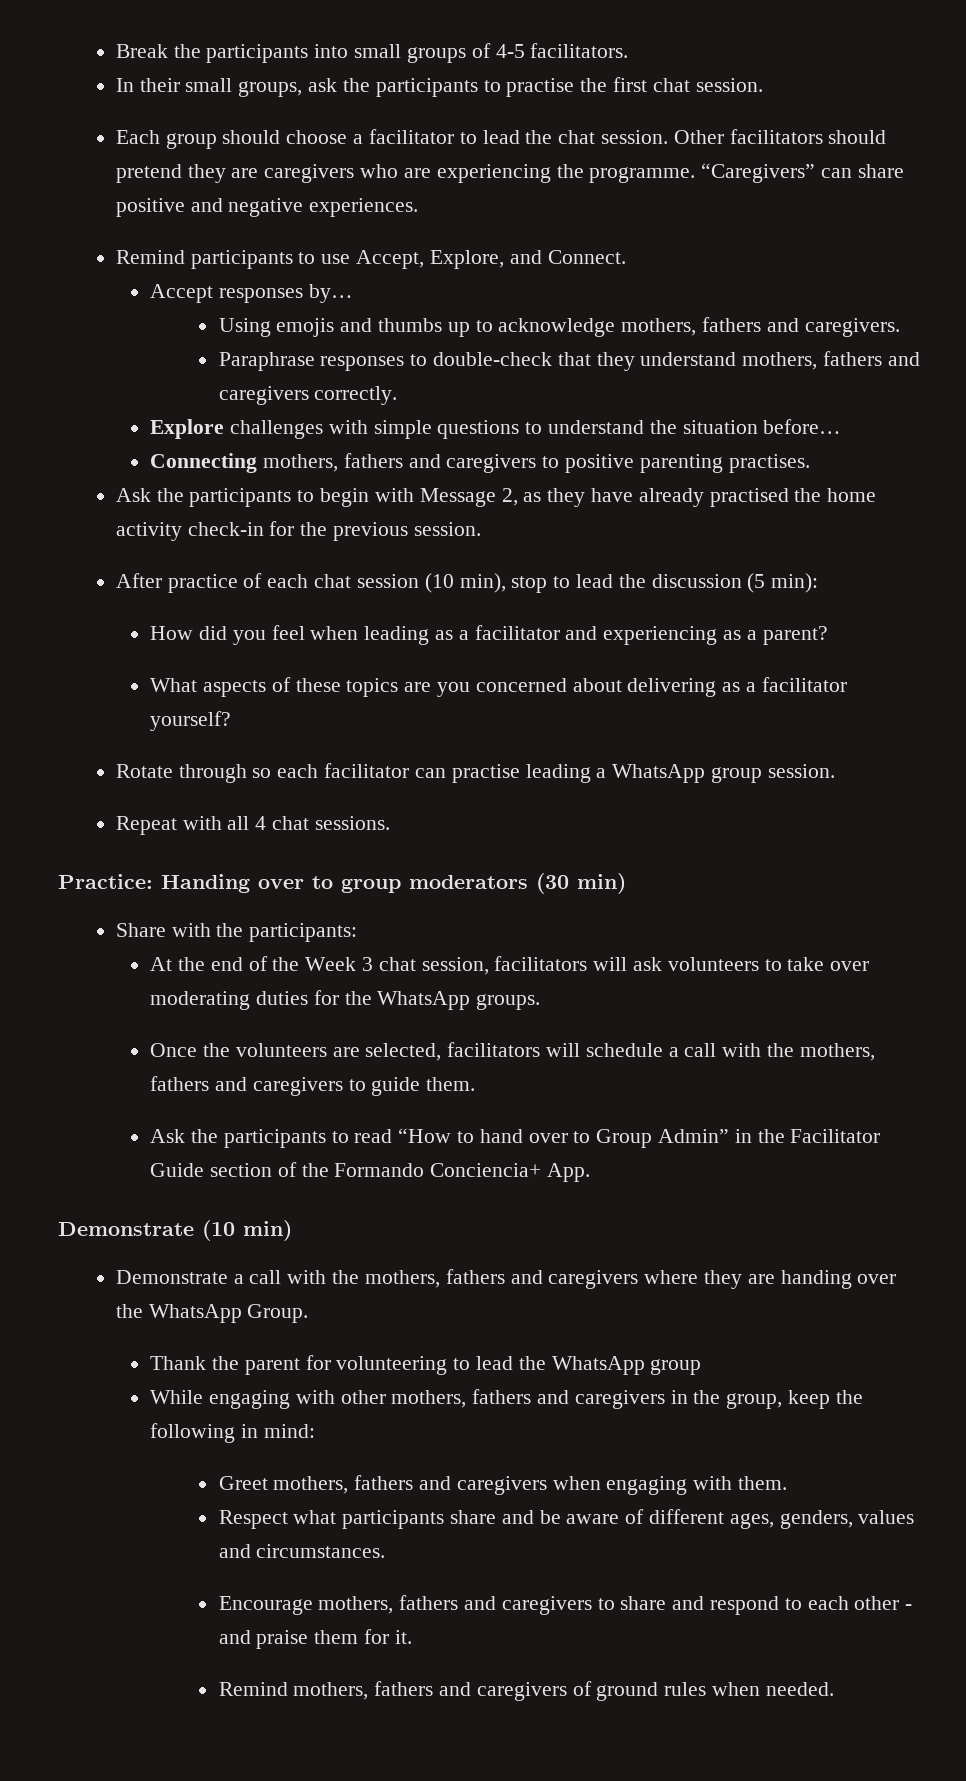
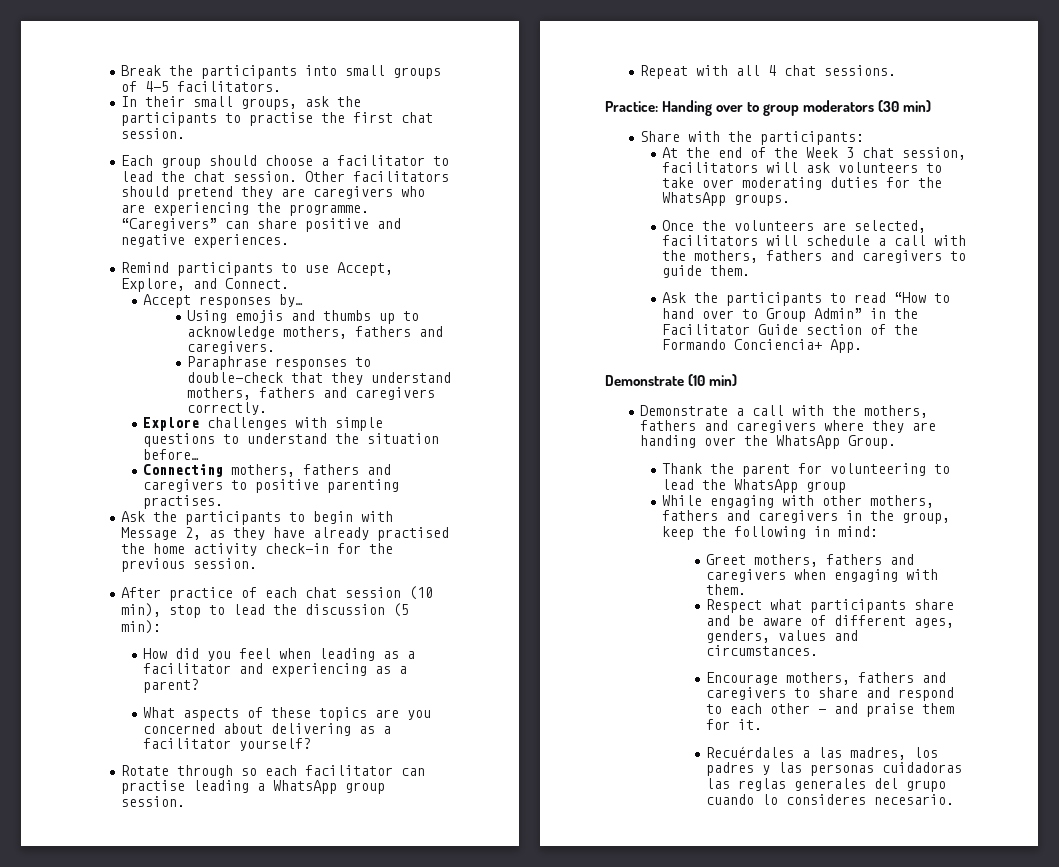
- Remind mothers, fathers and caregivers of ground rules when needed.
+ Recuérdales a las madres, los padres y las personas cuidadoras las reglas generales del grupo cuando lo consideres necesario.

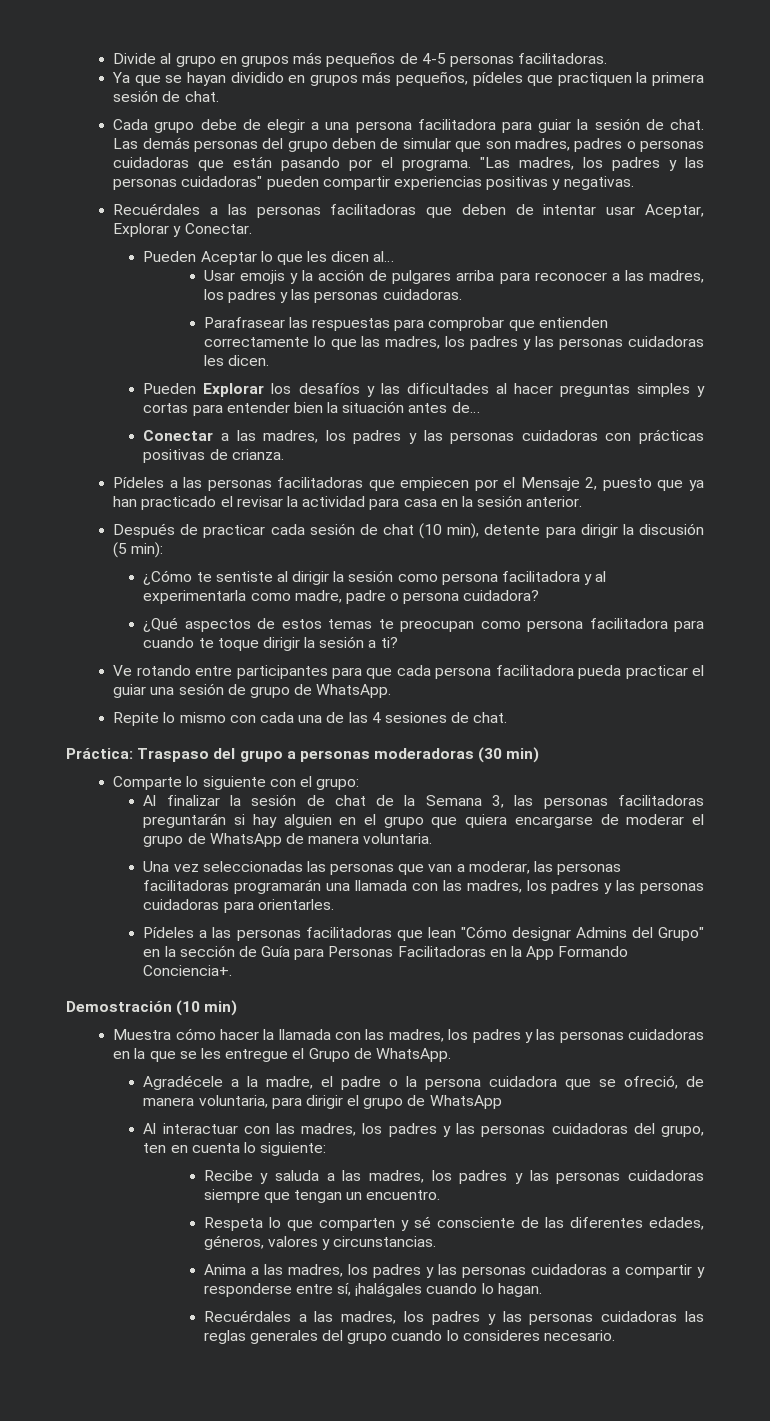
- Break the participants into small groups of 4-5 facilitators.
- In their small groups, ask the participants to practise the first chat session.
- Each group should choose a facilitator to lead the chat session. Other facilitators should pretend they are caregivers who are experiencing the programme. “Caregivers” can share positive and negative experiences.
- Remind participants to use Accept, Explore, and Connect.
- Accept responses by…
- Using emojis and thumbs up to acknowledge mothers, fathers and caregivers.
- Paraphrase responses to double-check that they understand mothers, fathers and caregivers correctly.
- Explore challenges with simple questions to understand the situation before…
- Connecting mothers, fathers and caregivers to positive parenting practises.
- Ask the participants to begin with Message 2, as they have already practised the home activity check-in for the previous session.
- After practice of each chat session (10 min), stop to lead the discussion (5 min):
- How did you feel when leading as a facilitator and experiencing as a parent?
- What aspects of these topics are you concerned about delivering as a facilitator yourself?
- Rotate through so each facilitator can practise leading a WhatsApp group session.
- Repeat with all 4 chat sessions.
- Practice: Handing over to group moderators (30 min)
- Share with the participants:
- At the end of the Week 3 chat session, facilitators will ask volunteers to take over moderating duties for the WhatsApp groups.
- Once the volunteers are selected, facilitators will schedule a call with the mothers, fathers and caregivers to guide them.
- Ask the participants to read “How to hand over to Group Admin” in the Facilitator Guide section of the Formando Conciencia+ App.
- Demonstrate (10 min)
- Demonstrate a call with the mothers, fathers and caregivers where they are handing over the WhatsApp Group.
- Thank the parent for volunteering to lead the WhatsApp group
- While engaging with other mothers, fathers and caregivers in the group, keep the following in mind:
- Greet mothers, fathers and caregivers when engaging with them.
- Respect what participants share and be aware of different ages, genders, values and circumstances.
- Encourage mothers, fathers and caregivers to share and respond to each other - and praise them for it.
+ Divide al grupo en grupos más pequeños de 4-5 personas facilitadoras.
+ Ya que se hayan dividido en grupos más pequeños, pídeles que practiquen la primera sesión de chat.
+ Cada grupo debe de elegir a una persona facilitadora para guiar la sesión de chat. Las demás personas del grupo deben de simular que son madres, padres o personas cuidadoras que están pasando por el programa. "Las madres, los padres y las personas cuidadoras" pueden compartir experiencias positivas y negativas.
+ Recuérdales a las personas facilitadoras que deben de intentar usar Aceptar, Explorar y Conectar.
+ Pueden Aceptar lo que les dicen al…
+ Usar emojis y la acción de pulgares arriba para reconocer a las madres, los padres y las personas cuidadoras.
+ Parafrasear las respuestas para comprobar que entienden correctamente lo que las madres, los padres y las personas cuidadoras les dicen.
+ Pueden Explorar los desafíos y las dificultades al hacer preguntas simples y cortas para entender bien la situación antes de…
+ Conectar a las madres, los padres y las personas cuidadoras con prácticas positivas de crianza.
+ Pídeles a las personas facilitadoras que empiecen por el Mensaje 2, puesto que ya han practicado el revisar la actividad para casa en la sesión anterior.
+ Después de practicar cada sesión de chat (10 min), detente para dirigir la discusión (5 min):
+ ¿Cómo te sentiste al dirigir la sesión como persona facilitadora y al experimentarla como madre, padre o persona cuidadora?
+ ¿Qué aspectos de estos temas te preocupan como persona facilitadora para cuando te toque dirigir la sesión a ti?
+ Ve rotando entre participantes para que cada persona facilitadora pueda practicar el guiar una sesión de grupo de WhatsApp.
+ Repite lo mismo con cada una de las 4 sesiones de chat.
+ Práctica: Traspaso del grupo a personas moderadoras (30 min)
+ Comparte lo siguiente con el grupo:
+ Al finalizar la sesión de chat de la Semana 3, las personas facilitadoras preguntarán si hay alguien en el grupo que quiera encargarse de moderar el grupo de WhatsApp de manera voluntaria.
+ Una vez seleccionadas las personas que van a moderar, las personas facilitadoras programarán una llamada con las madres, los padres y las personas cuidadoras para orientarles.
+ Pídeles a las personas facilitadoras que lean "Cómo designar Admins del Grupo" en la sección de Guía para Personas Facilitadoras en la App Formando Conciencia+.
+ Demostración (10 min)
+ Muestra cómo hacer la llamada con las madres, los padres y las personas cuidadoras en la que se les entregue el Grupo de WhatsApp.
+ Agradécele a la madre, el padre o la persona cuidadora que se ofreció, de manera voluntaria, para dirigir el grupo de WhatsApp
+ Al interactuar con las madres, los padres y las personas cuidadoras del grupo, ten en cuenta lo siguiente:
+ Recibe y saluda a las madres, los padres y las personas cuidadoras siempre que tengan un encuentro.
+ Respeta lo que comparten y sé consciente de las diferentes edades, géneros, valores y circunstancias.
+ Anima a las madres, los padres y las personas cuidadoras a compartir y responderse entre sí, ¡halágales cuando lo hagan.

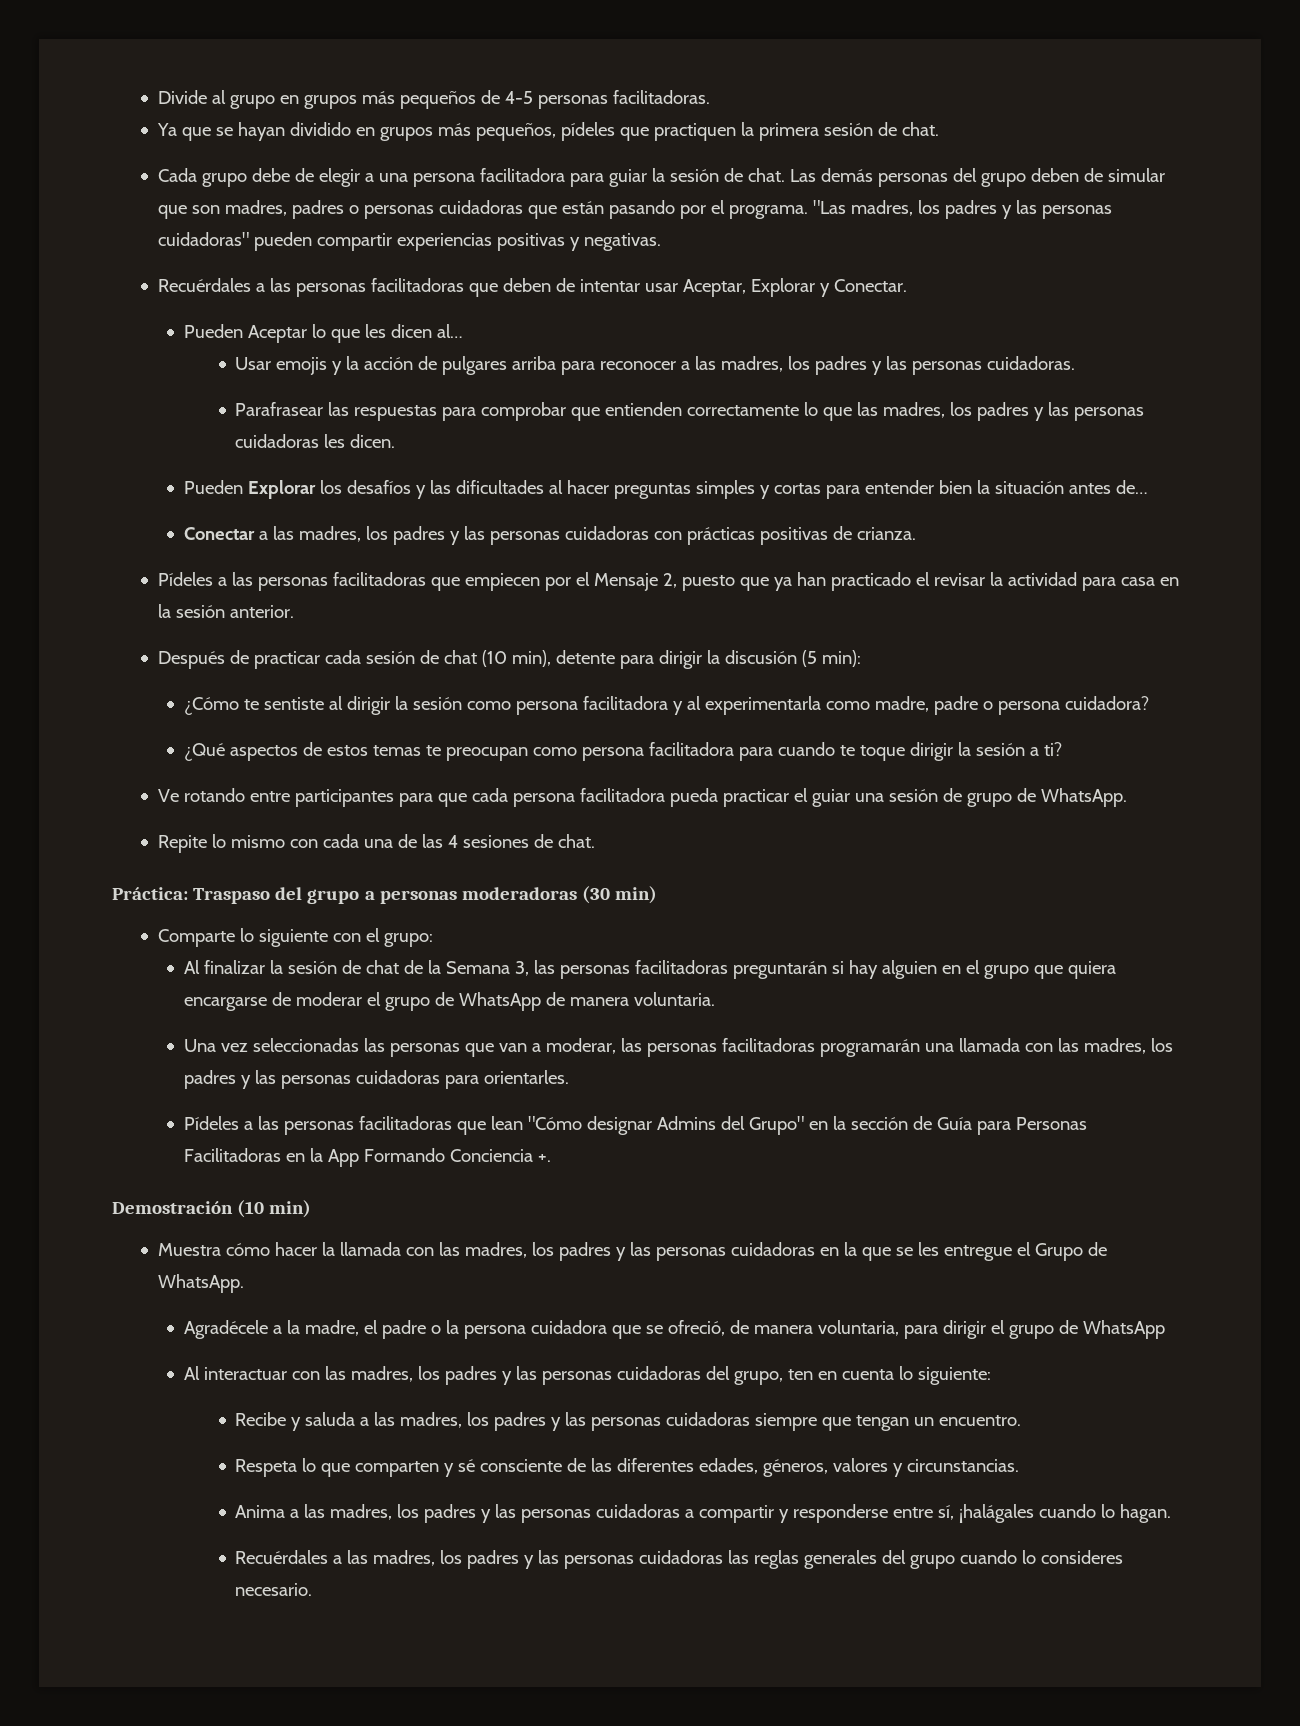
- Pídeles a las personas facilitadoras que lean "Cómo designar Admins del Grupo" en la sección de Guía para Personas Facilitadoras en la App Formando Conciencia+.
+ Pídeles a las personas facilitadoras que lean "Cómo designar Admins del Grupo" en la sección de Guía para Personas Facilitadoras en la App Formando Conciencia +.

